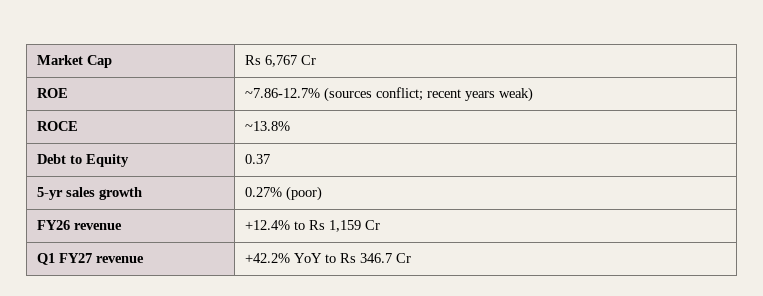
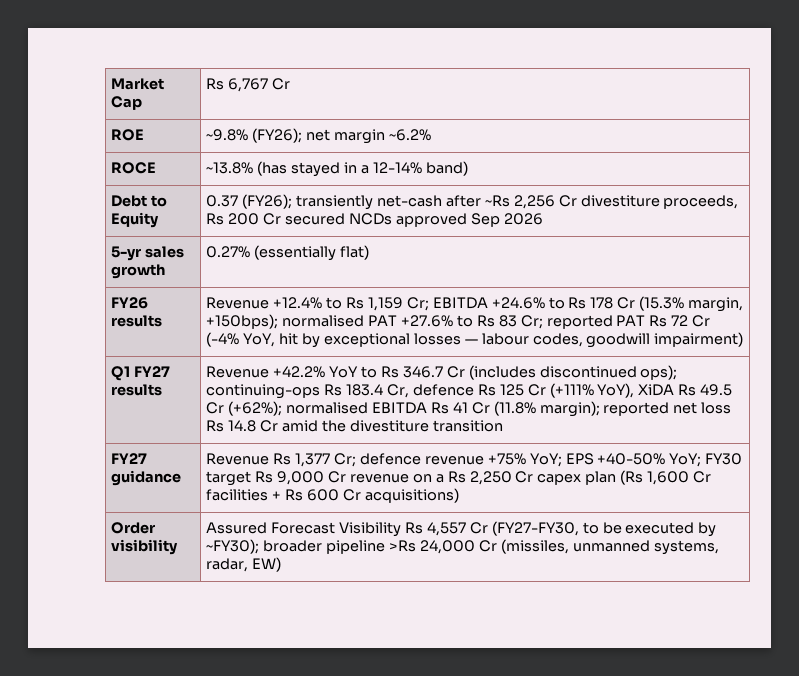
- ROE | ~7.86-12.7% (sources conflict; recent years weak)
- ROCE | ~13.8%
- Debt to Equity | 0.37
+ ROE | ~9.8% (FY26); net margin ~6.2%
+ ROCE | ~13.8% (has stayed in a 12-14% band)
+ Debt to Equity | 0.37 (FY26); transiently net-cash after ~Rs 2,256 Cr divestiture proceeds, Rs 200 Cr secured NCDs approved Sep 2026
- 5-yr sales growth | 0.27% (poor)
+ 5-yr sales growth | 0.27% (essentially flat)
- FY26 revenue | +12.4% to Rs 1,159 Cr
+ FY26 results | Revenue +12.4% to Rs 1,159 Cr; EBITDA +24.6% to Rs 178 Cr (15.3% margin, +150bps); normalised PAT +27.6% to Rs 83 Cr; reported PAT Rs 72 Cr (-4% YoY, hit by exceptional losses — labour codes, goodwill impairment)
- Q1 FY27 revenue | +42.2% YoY to Rs 346.7 Cr
+ Q1 FY27 results | Revenue +42.2% YoY to Rs 346.7 Cr (includes discontinued ops); continuing-ops Rs 183.4 Cr, defence Rs 125 Cr (+111% YoY), XiDA Rs 49.5 Cr (+62%); normalised EBITDA Rs 41 Cr (11.8% margin); reported net loss Rs 14.8 Cr amid the divestiture transition
+ FY27 guidance | Revenue Rs 1,377 Cr; defence revenue +75% YoY; EPS +40-50% YoY; FY30 target Rs 9,000 Cr revenue on a Rs 2,250 Cr capex plan (Rs 1,600 Cr facilities + Rs 600 Cr acquisitions)
+ Order visibility | Assured Forecast Visibility Rs 4,557 Cr (FY27-FY30, to be executed by ~FY30); broader pipeline >Rs 24,000 Cr (missiles, unmanned systems, radar, EW)

